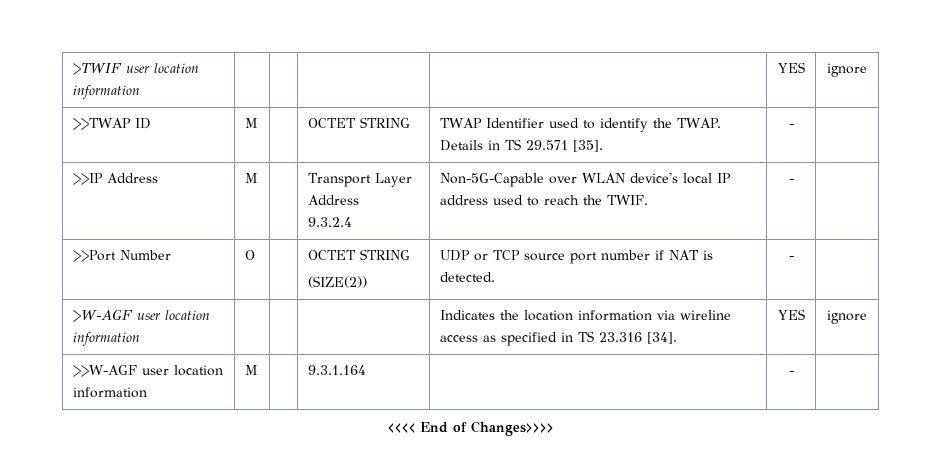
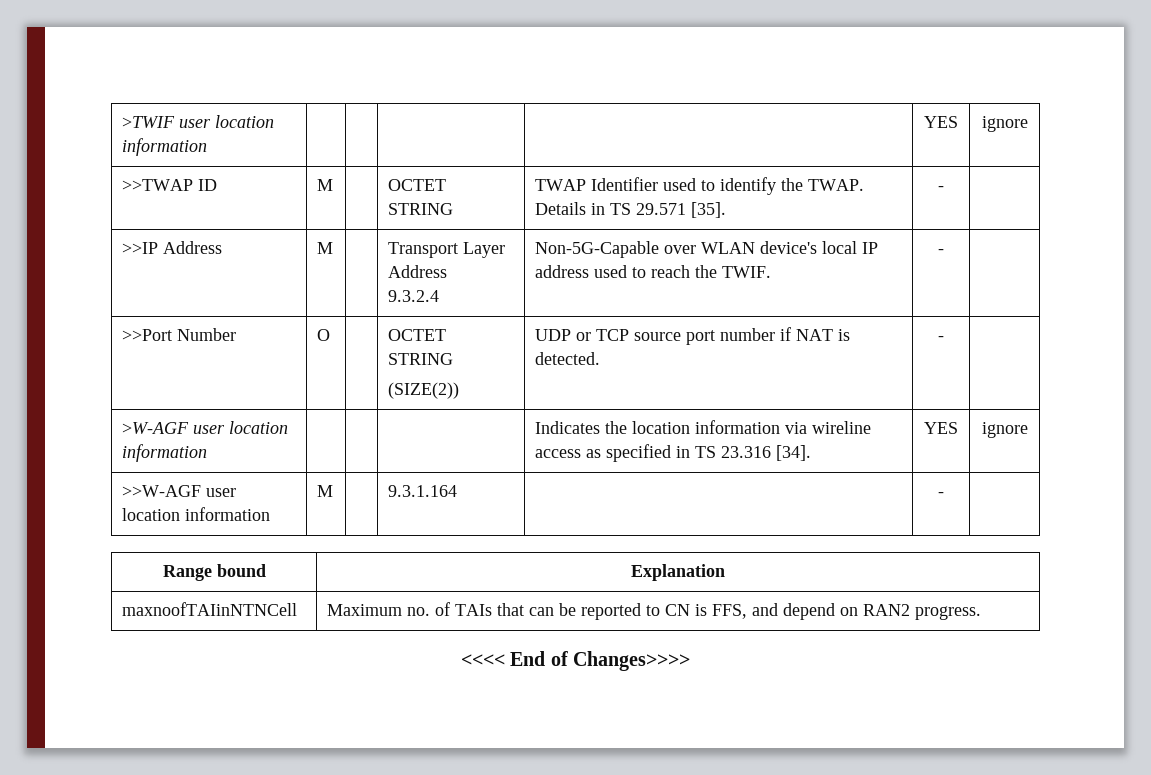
+ Range bound | Explanation
+ maxnoofTAIinNTNCell | Maximum no. of TAIs that can be reported to CN is FFS, and depend on RAN2 progress.

